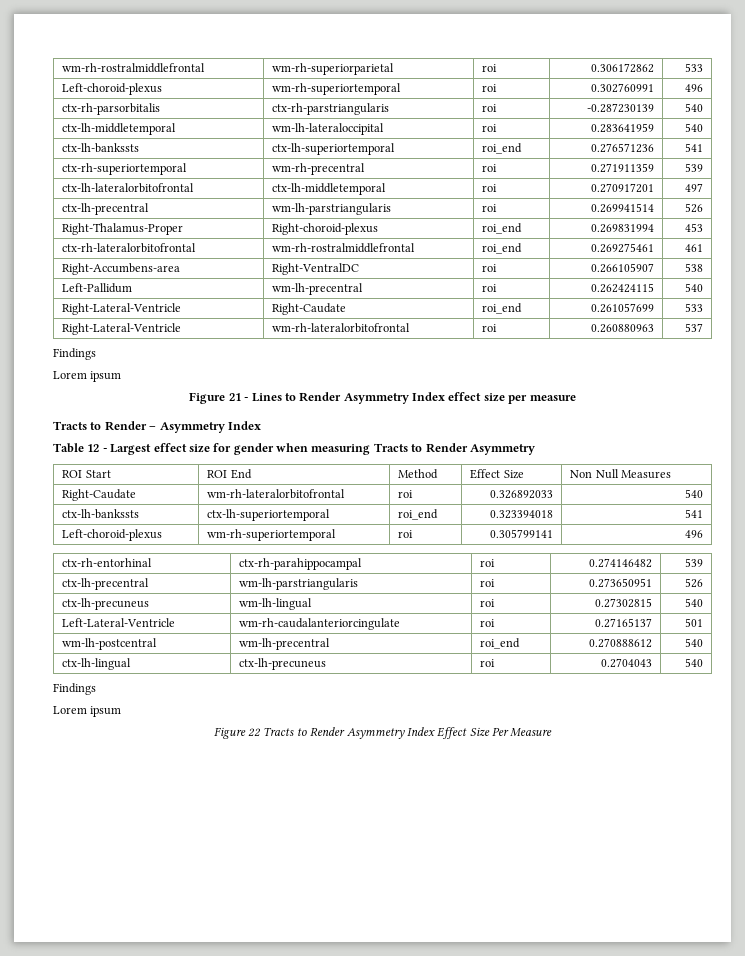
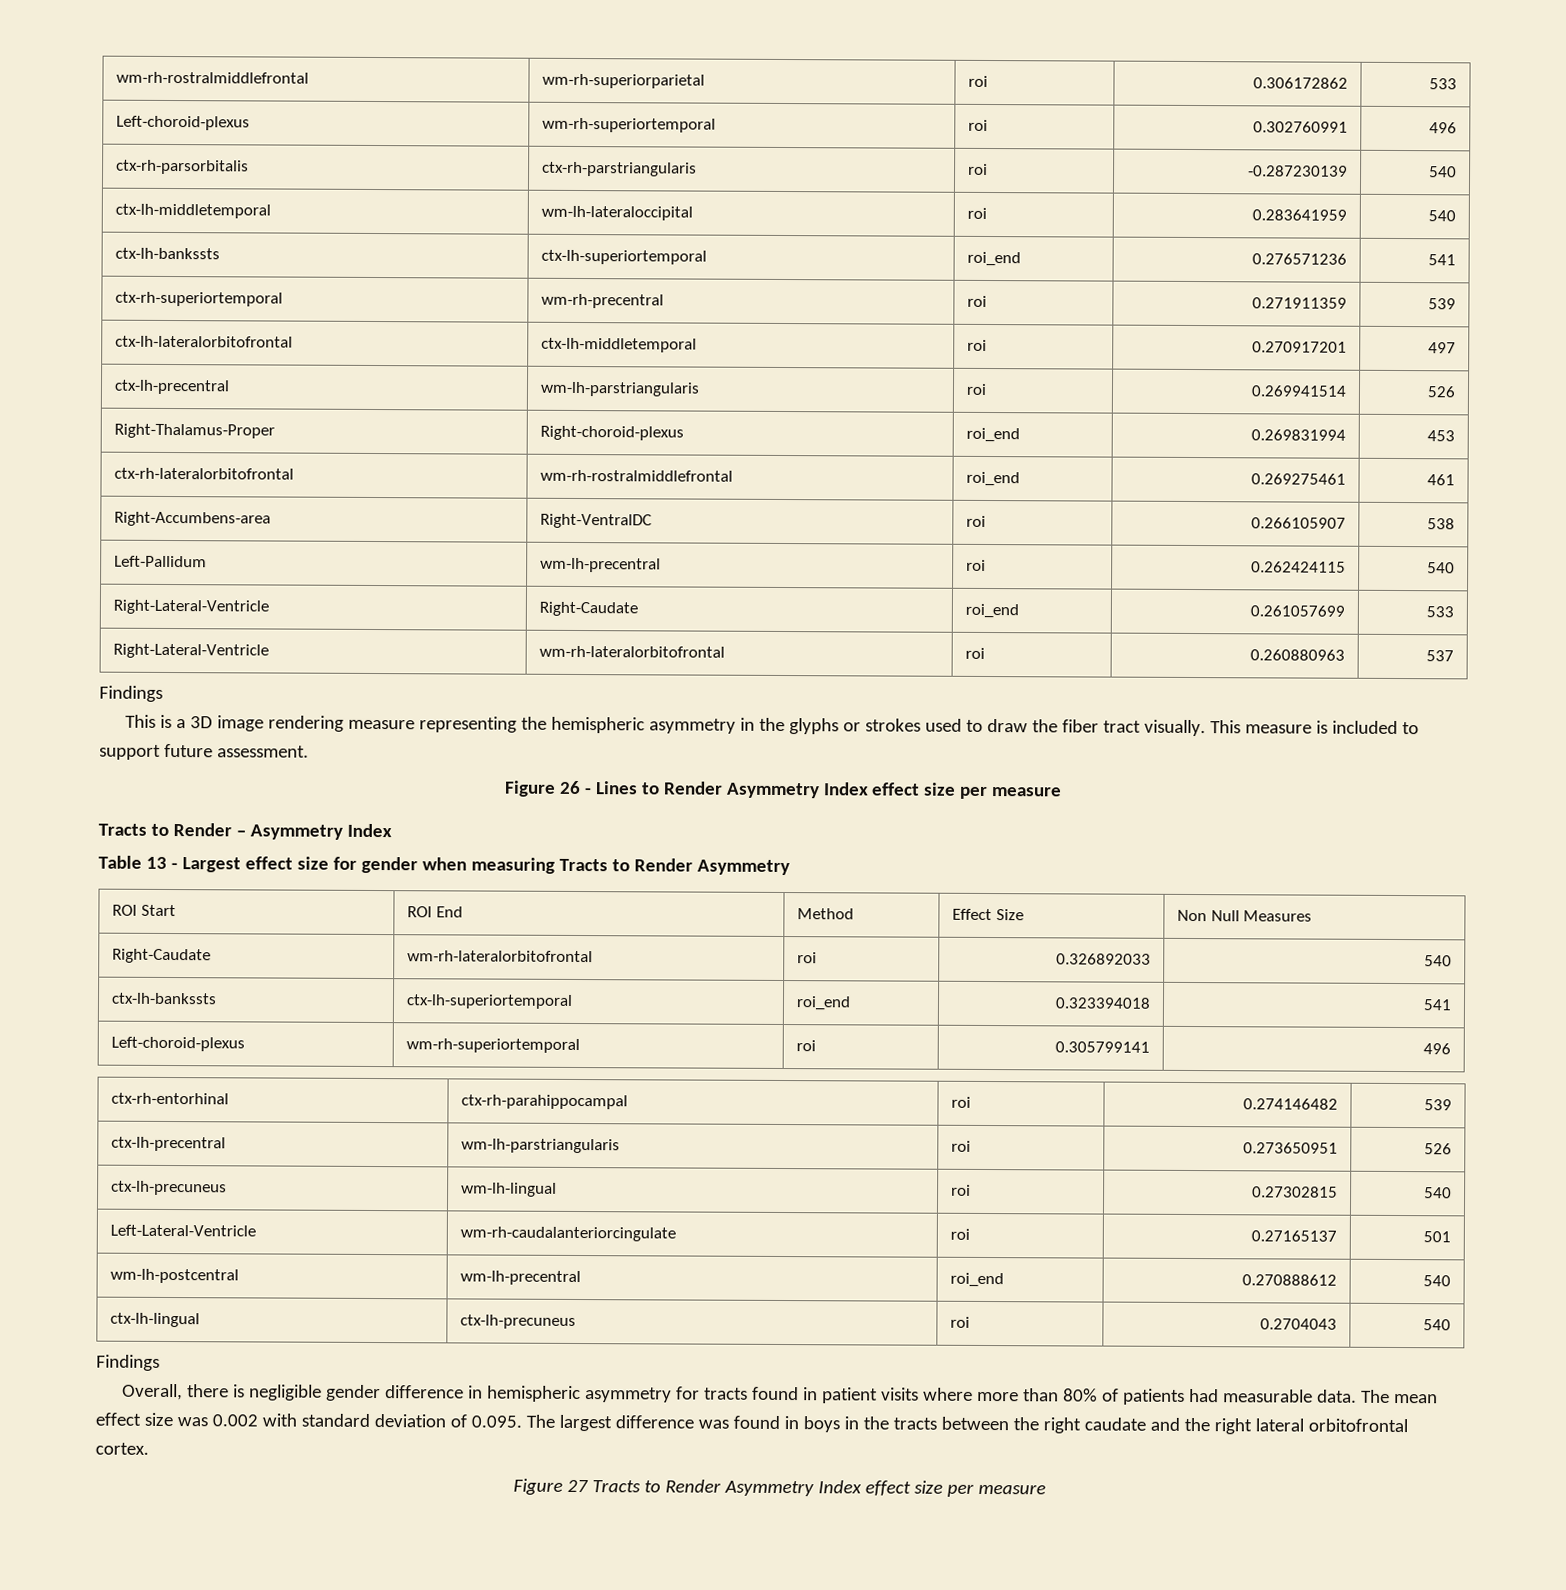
  Right-Lateral-Ventricle | wm-rh-lateralorbitofrontal | roi | 0.260880963 | 537
  Findings
- Lorem ipsum
- Figure 21 - Lines to Render Asymmetry Index effect size per measure
+ This is a 3D image rendering measure representing the hemispheric asymmetry in the glyphs or strokes used to draw the fiber tract visually. This measure is included to support future assessment.
+ Figure 26 - Lines to Render Asymmetry Index effect size per measure
- Table 12 - Largest effect size for gender when measuring Tracts to Render Asymmetry
+ Table 13 - Largest effect size for gender when measuring Tracts to Render Asymmetry
  ctx-lh-lingual | ctx-lh-precuneus | roi | 0.2704043 | 540
  Findings
- Lorem ipsum
- Figure 22 Tracts to Render Asymmetry Index Effect Size Per Measure
+ Overall, there is negligible gender difference in hemispheric asymmetry for tracts found in patient visits where more than 80% of patients had measurable data. The mean effect size was 0.002 with standard deviation of 0.095. The largest difference was found in boys in the tracts between the right caudate and the right lateral orbitofrontal cortex.
+ Figure 27 Tracts to Render Asymmetry Index effect size per measure

